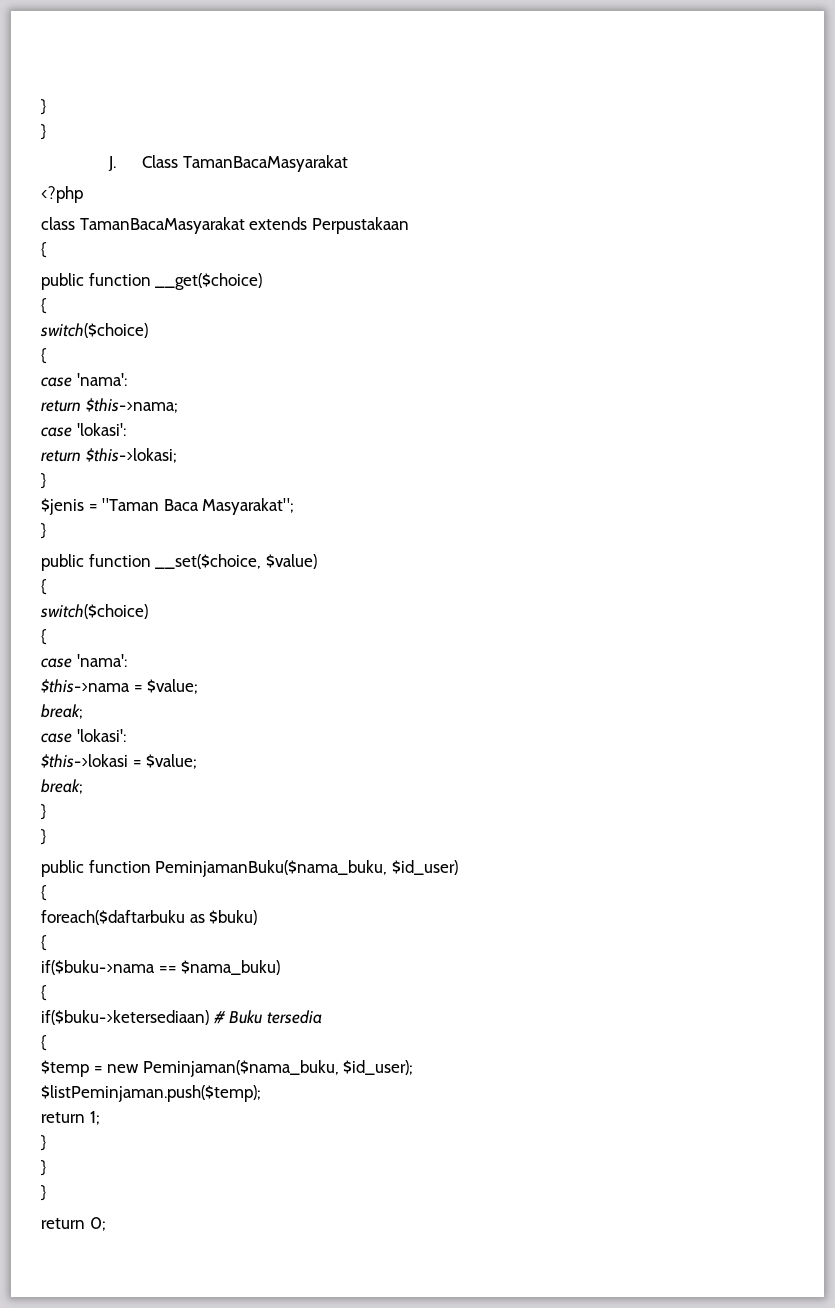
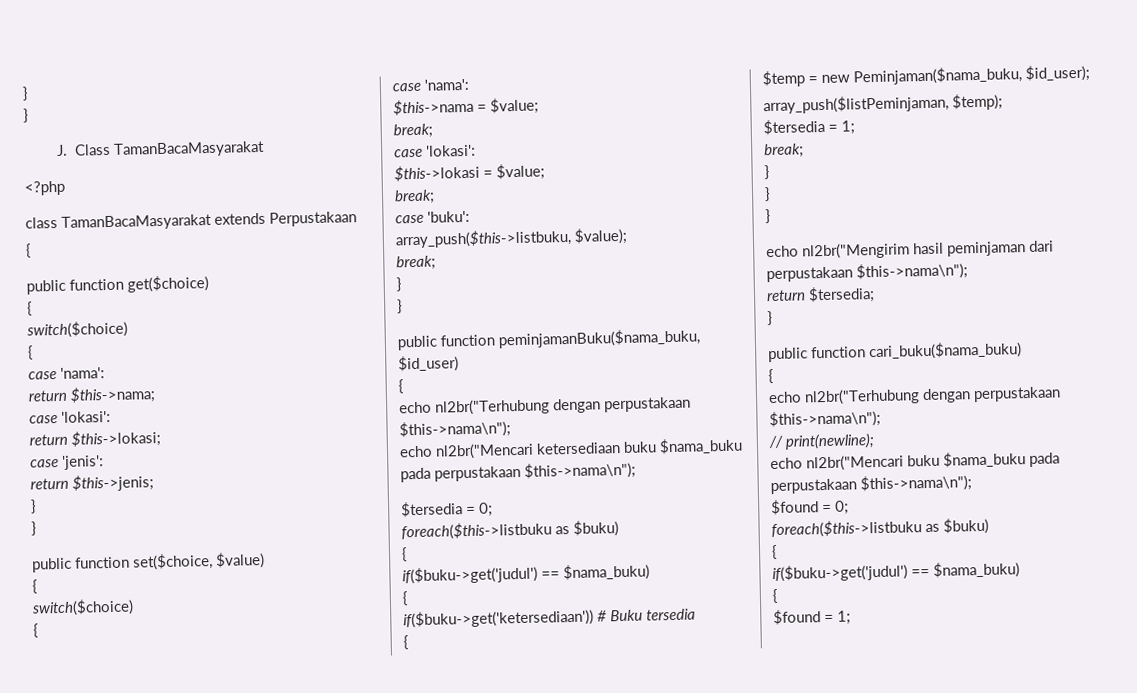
- public function __get($choice)
+ public function get($choice)
  return $this->lokasi;
+ case 'jenis':
+ return $this->jenis;
  }
- $jenis = "Taman Baca Masyarakat";
  }
- public function __set($choice, $value)
+ public function set($choice, $value)
  $this->lokasi = $value;
+ break;
+ case 'buku':
+ array_push($this->listbuku, $value);
  break;
  }
  }
- public function PeminjamanBuku($nama_buku, $id_user)
+ public function peminjamanBuku($nama_buku, $id_user)
  {
- foreach($daftarbuku as $buku)
+ echo nl2br("Terhubung dengan perpustakaan $this->nama\n");
+ echo nl2br("Mencari ketersediaan buku $nama_buku pada perpustakaan $this->nama\n");
+ $tersedia = 0;
+ foreach($this->listbuku as $buku)
  {
- if($buku->nama == $nama_buku)
+ if($buku->get('judul') == $nama_buku)
  {
- if($buku->ketersediaan) # Buku tersedia
+ if($buku->get('ketersediaan')) # Buku tersedia
- $listPeminjaman.push($temp);
- return 1;
+ array_push($listPeminjaman, $temp);
+ $tersedia = 1;
+ break;
- return 0;
+ echo nl2br("Mengirim hasil peminjaman dari perpustakaan $this->nama\n");
+ return $tersedia;
+ }
+ public function cari_buku($nama_buku)
+ {
+ echo nl2br("Terhubung dengan perpustakaan $this->nama\n");
+ // print(newline);
+ echo nl2br("Mencari buku $nama_buku pada perpustakaan $this->nama\n");
+ $found = 0;
+ foreach($this->listbuku as $buku)
+ {
+ if($buku->get('judul') == $nama_buku)
+ {
+ $found = 1;

